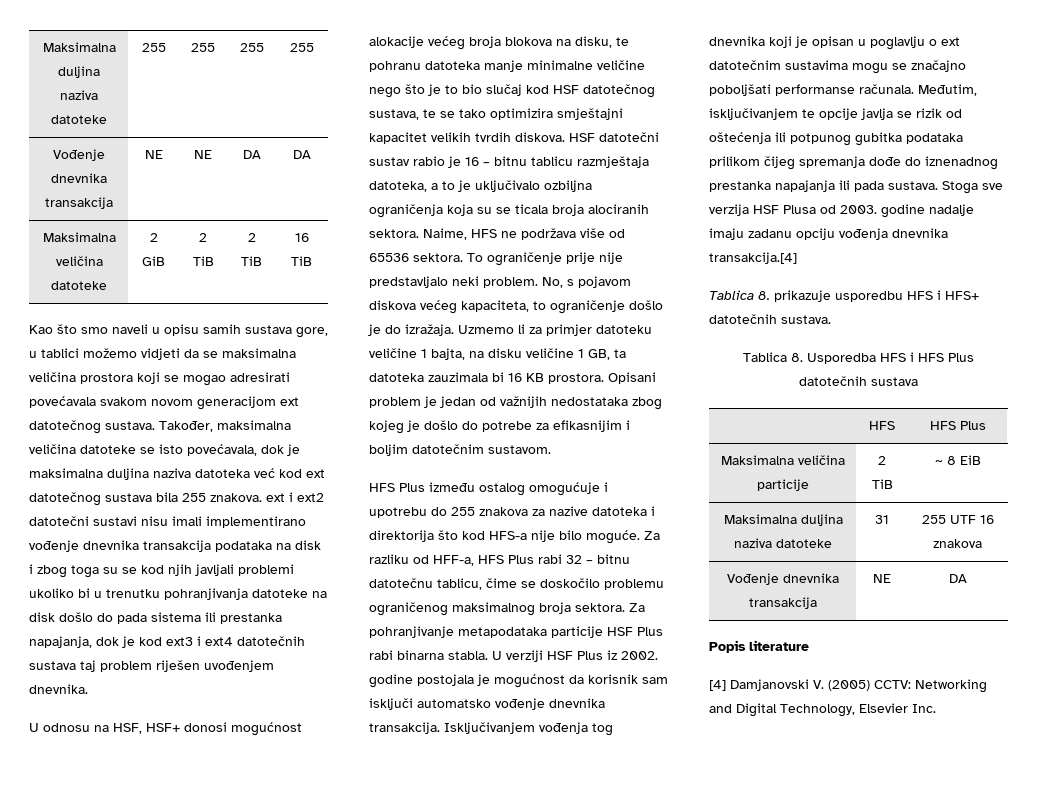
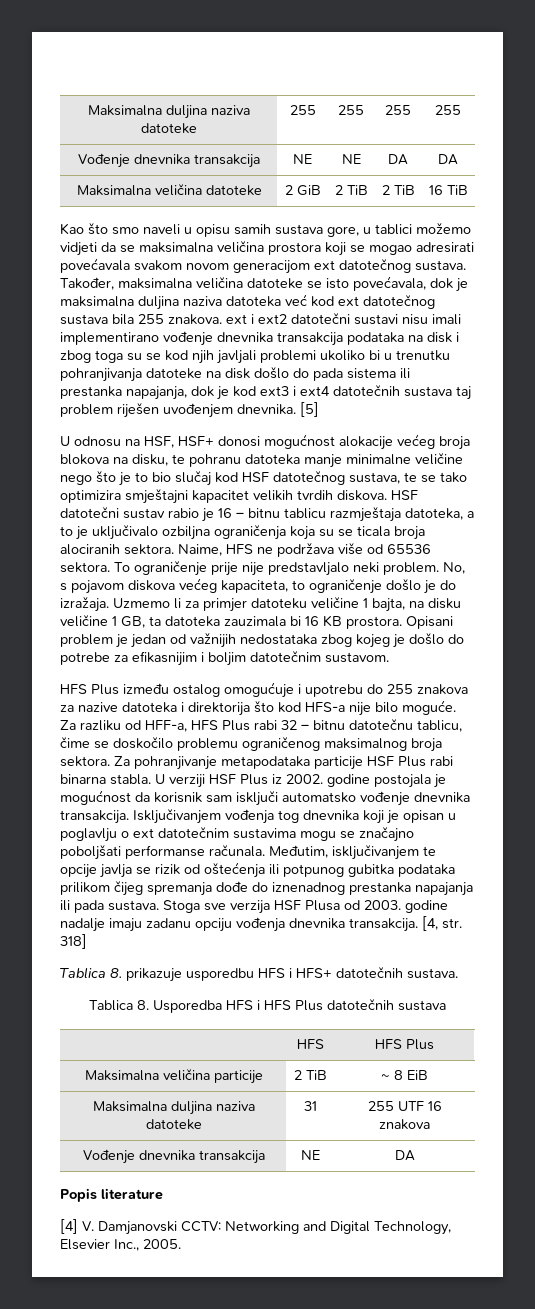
+ [5]
- Stoga sve verzija HSF Plusa od 2003. godine nadalje imaju zadanu opciju vođenja dnevnika transakcija.[4]
+ Stoga sve verzija HSF Plusa od 2003. godine nadalje imaju zadanu opciju vođenja dnevnika transakcija. [4, str. 318]
- [4] Damjanovski V. (2005) CCTV: Networking and Digital Technology, Elsevier Inc.
+ [4] V. Damjanovski CCTV: Networking and Digital Technology, Elsevier Inc., 2005.

